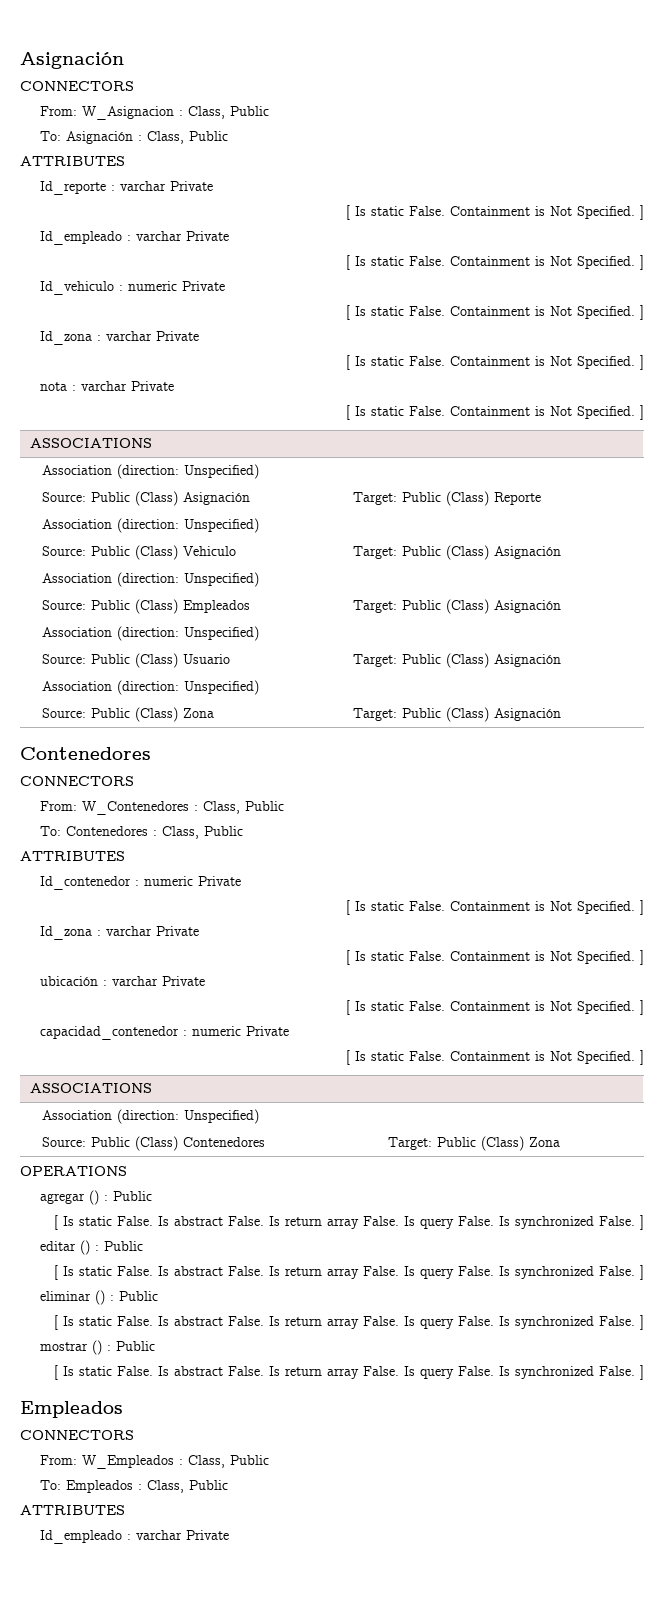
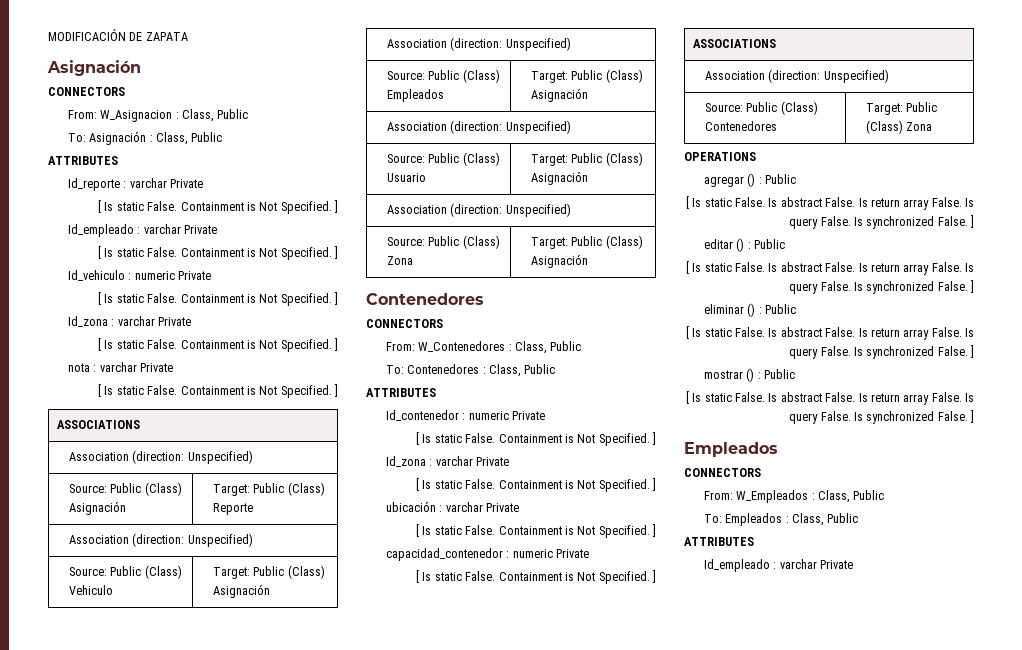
+ MODIFICACIÓN DE ZAPATA

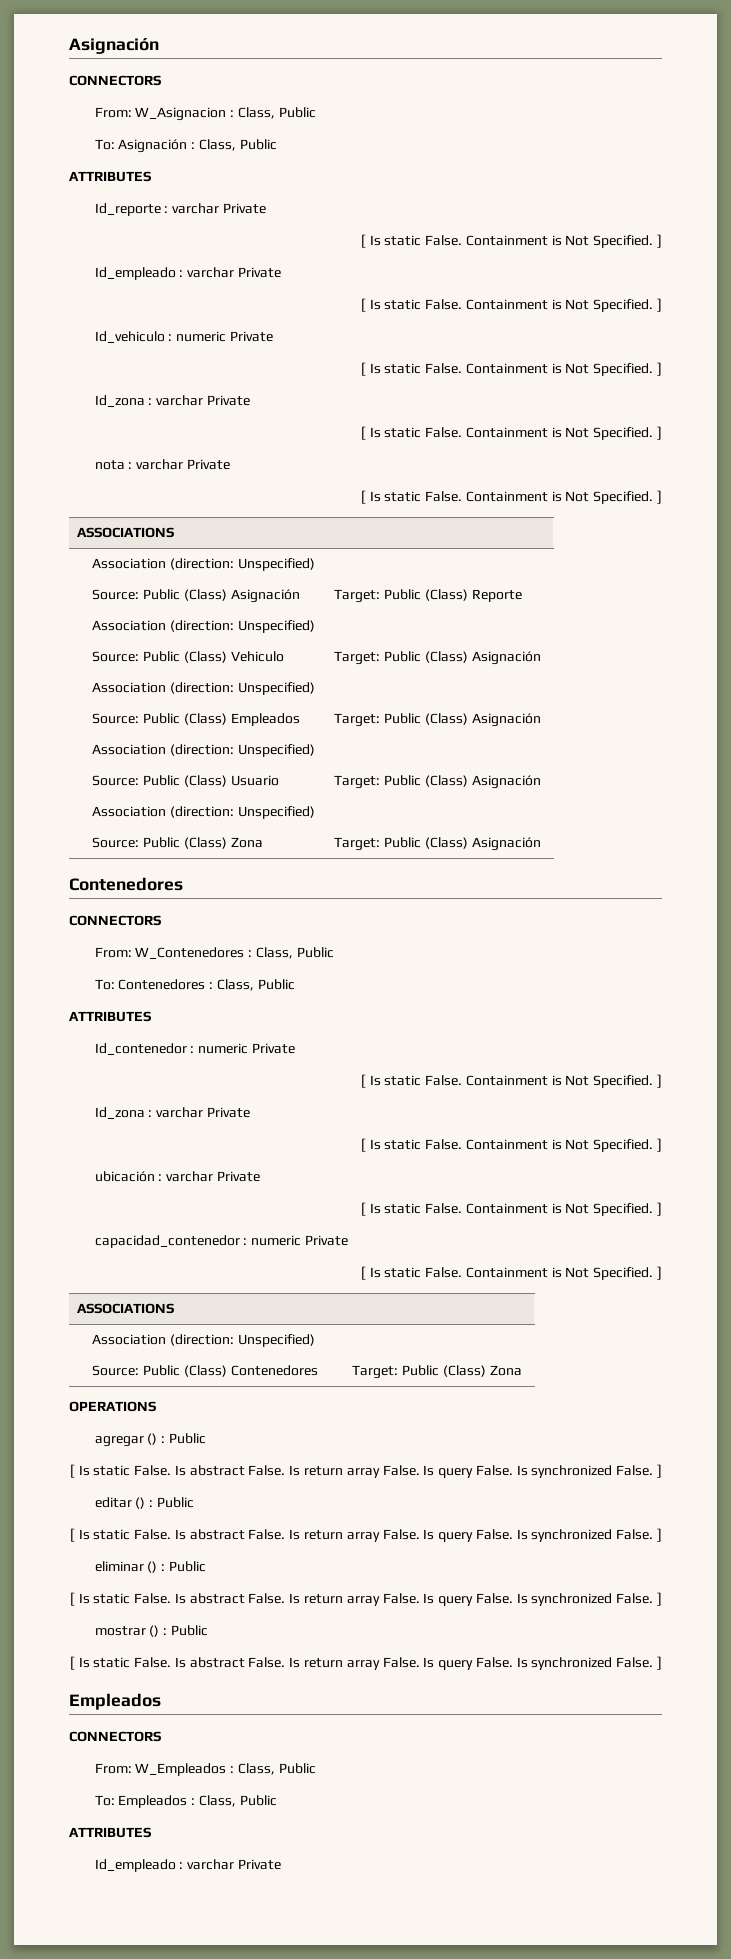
- MODIFICACIÓN DE ZAPATA

